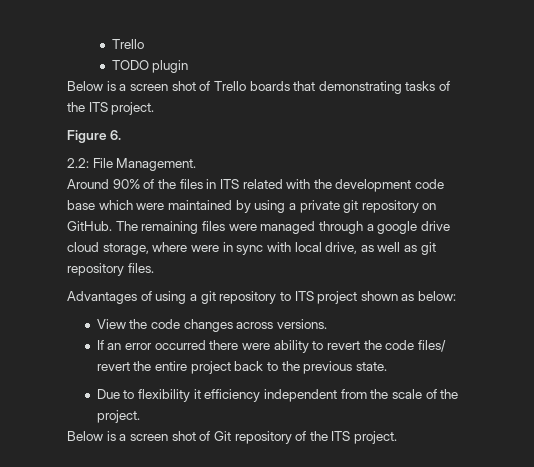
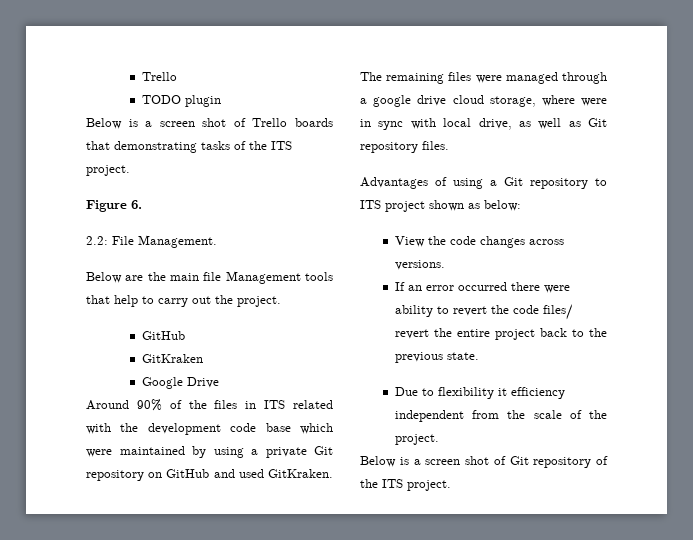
+ Below are the main file Management tools that help to carry out the project.
+ GitHub
+ GitKraken
+ Google Drive
- Around 90% of the files in ITS related with the development code base which were maintained by using a private git repository on GitHub.
+ Around 90% of the files in ITS related with the development code base which were maintained by using a private Git repository on GitHub and used GitKraken.
- The remaining files were managed through a google drive cloud storage, where were in sync with local drive, as well as git repository files.
+ The remaining files were managed through a google drive cloud storage, where were in sync with local drive, as well as Git repository files.
- Advantages of using a git repository to ITS project shown as below:
+ Advantages of using a Git repository to ITS project shown as below:

